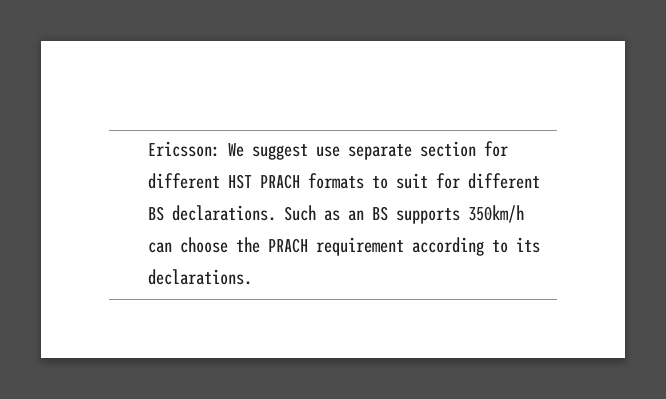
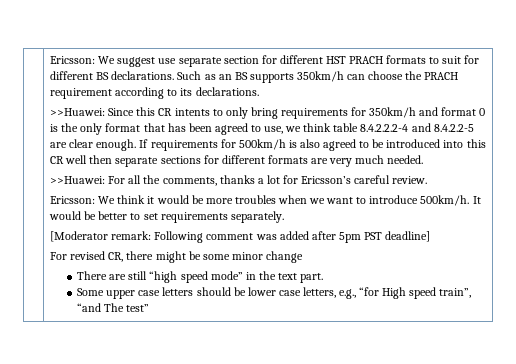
+ >>Huawei: Since this CR intents to only bring requirements for 350km/h and format 0 is the only format that has been agreed to use, we think table 8.4.2.2.2-4 and 8.4.2.2-5 are clear enough. If requirements for 500km/h is also agreed to be introduced into this CR well then separate sections for different formats are very much needed.
+ >>Huawei: For all the comments, thanks a lot for Ericsson’s careful review.
+ Ericsson: We think it would be more troubles when we want to introduce 500km/h. It would be better to set requirements separately.
+ [Moderator remark: Following comment was added after 5pm PST deadline]
+ For revised CR, there might be some minor change
+ There are still “high speed mode” in the text part.
+ Some upper case letters should be lower case letters, e.g., “for High speed train”, “and The test”

